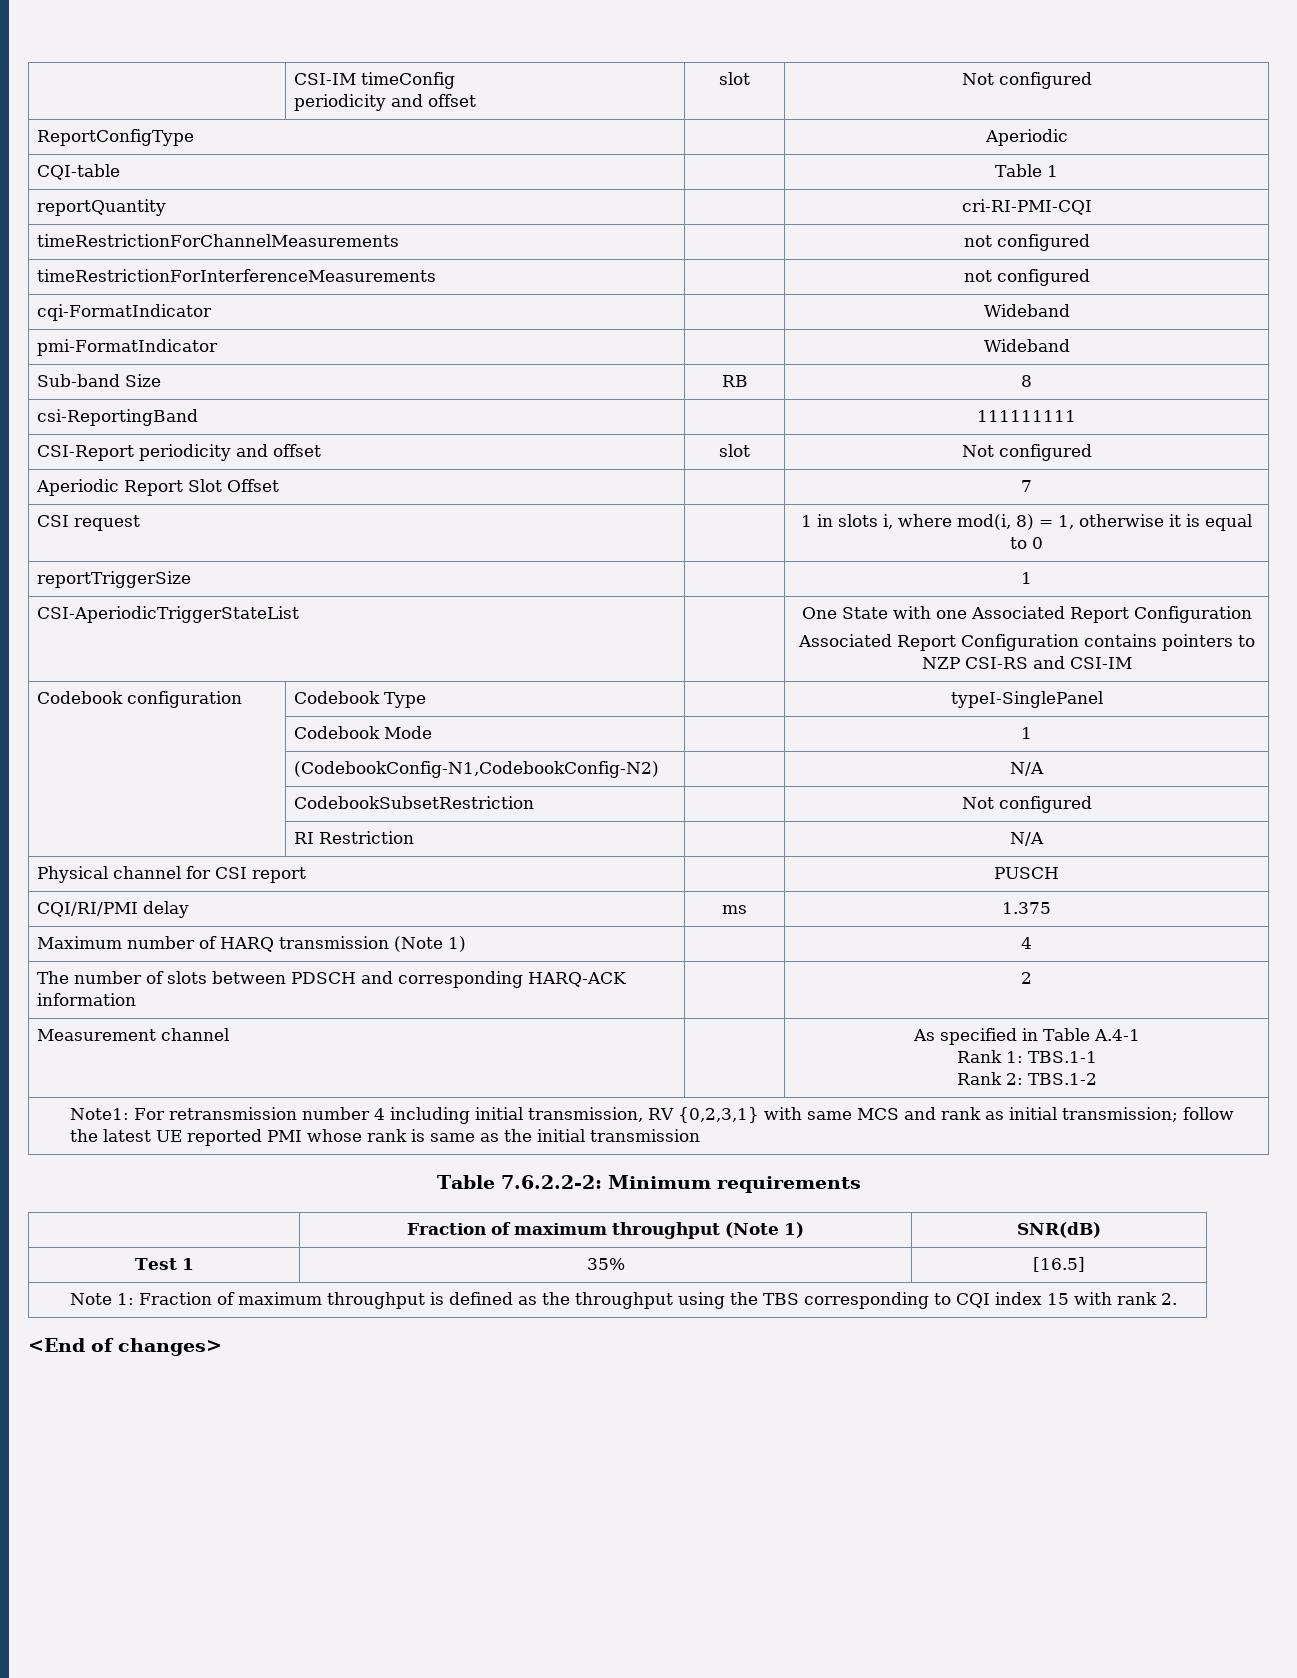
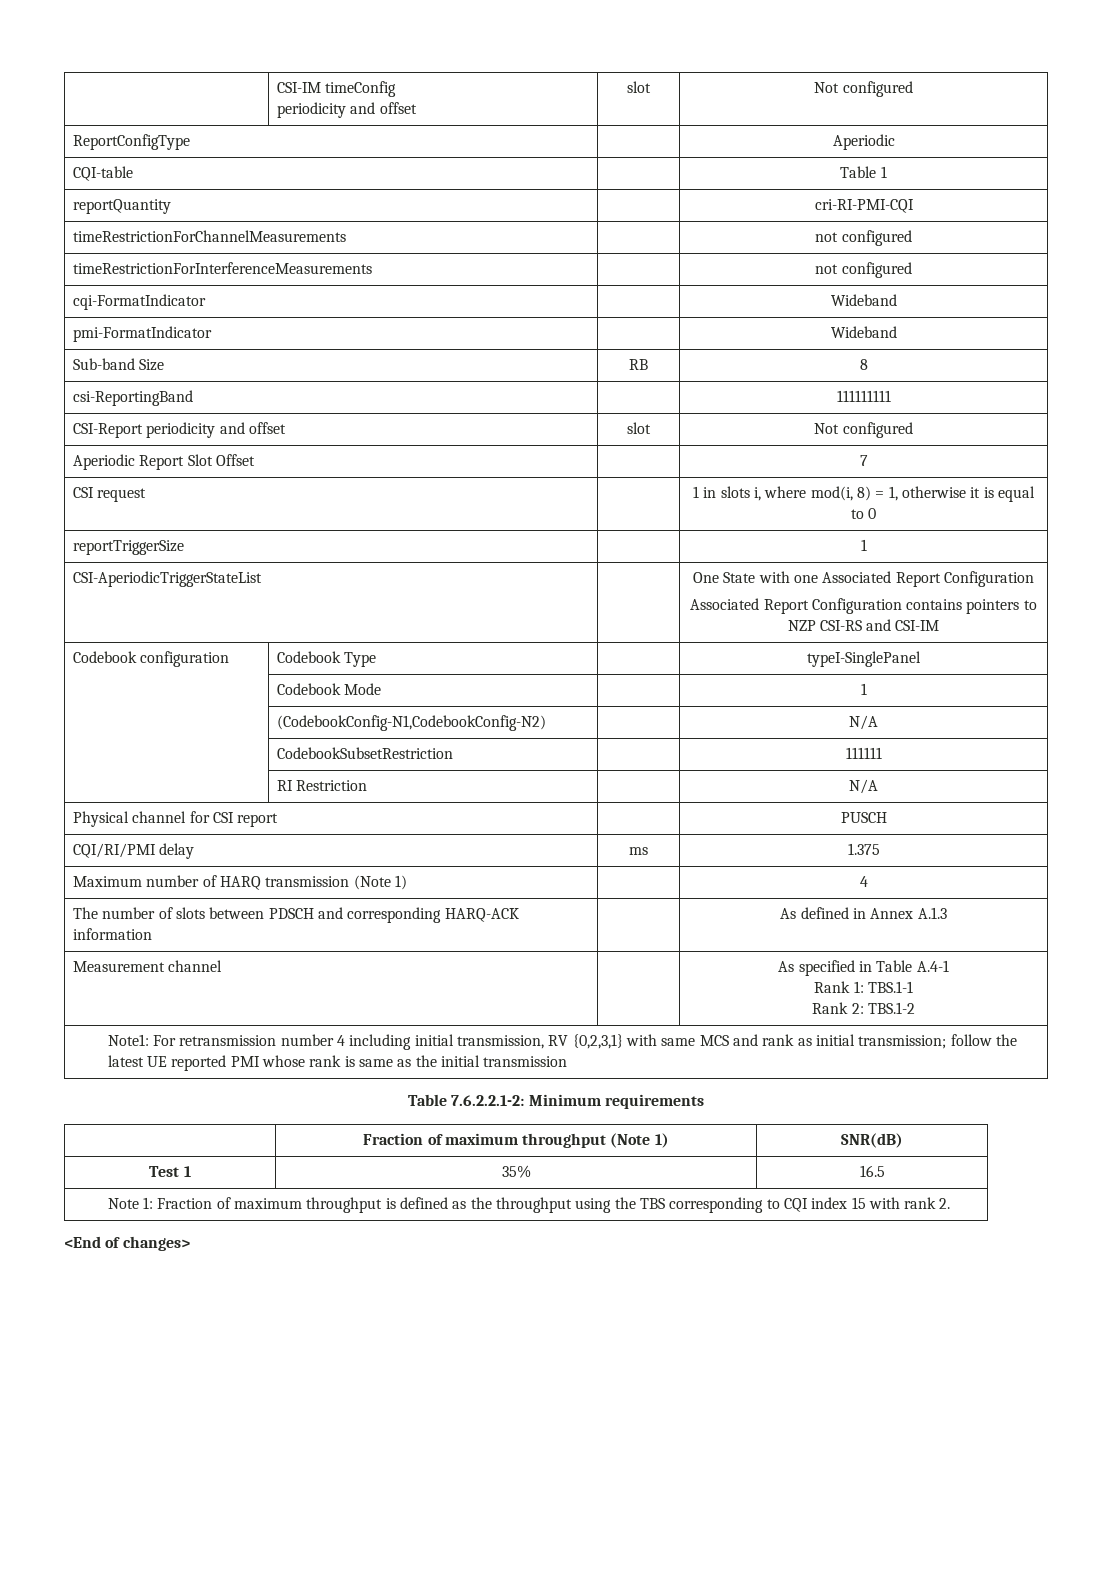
- | CodebookSubsetRestriction | | Not configured
+ | CodebookSubsetRestriction | | 111111
- The number of slots between PDSCH and corresponding HARQ-ACK information | | 2
+ The number of slots between PDSCH and corresponding HARQ-ACK information | | As defined in Annex A.1.3
- Table 7.6.2.2-2: Minimum requirements
+ Table 7.6.2.2.1-2: Minimum requirements
- Test 1 | 35% | [16.5]
+ Test 1 | 35% | 16.5

